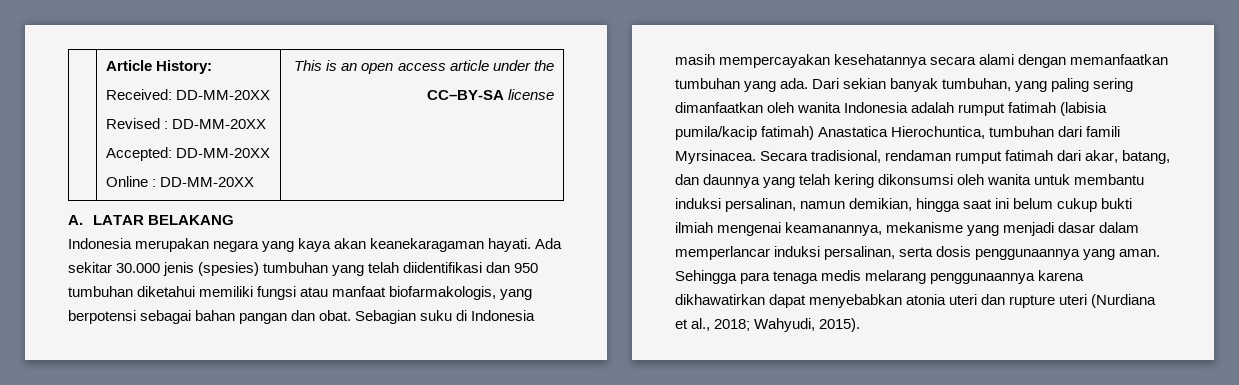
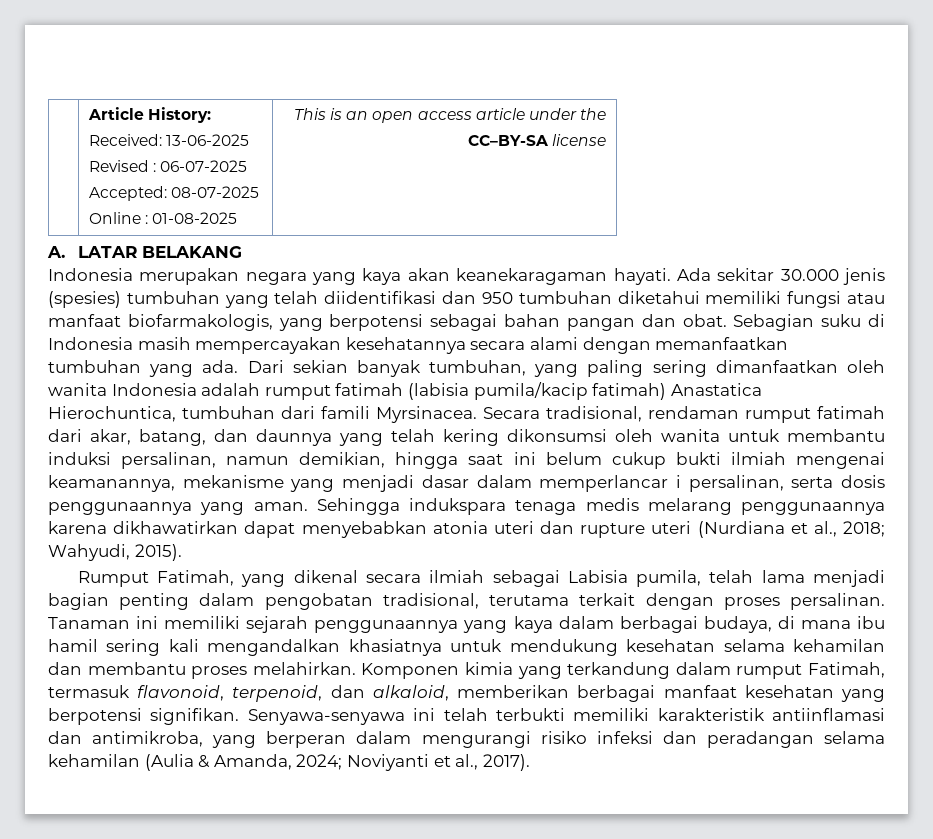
  | Article History:
- Received: DD-MM-20XX
- Revised : DD-MM-20XX
- Accepted: DD-MM-20XX
- Online : DD-MM-20XX | This is an open access article under the
+ Received: 13-06-2025
+ Revised : 06-07-2025
+ Accepted: 08-07-2025
+ Online : 01-08-2025 | This is an open access article under the
- Secara tradisional, rendaman rumput fatimah dari akar, batang, dan daunnya yang telah kering dikonsumsi oleh wanita untuk membantu induksi persalinan, namun demikian, hingga saat ini belum cukup bukti ilmiah mengenai keamanannya, mekanisme yang menjadi dasar dalam memperlancar induksi persalinan, serta dosis penggunaannya yang aman.
+ Secara tradisional, rendaman rumput fatimah dari akar, batang, dan daunnya yang telah kering dikonsumsi oleh wanita untuk membantu induksi persalinan, namun demikian, hingga saat ini belum cukup bukti ilmiah mengenai keamanannya, mekanisme yang menjadi dasar dalam memperlancar i persalinan, serta dosis penggunaannya yang aman.
- Sehingga para tenaga medis melarang penggunaannya karena dikhawatirkan dapat menyebabkan atonia uteri dan rupture uteri (Nurdiana et al., 2018; Wahyudi, 2015).
+ Sehingga indukspara tenaga medis melarang penggunaannya karena dikhawatirkan dapat menyebabkan atonia uteri dan rupture uteri (Nurdiana et al., 2018; Wahyudi, 2015).
+ Rumput Fatimah, yang dikenal secara ilmiah sebagai Labisia pumila, telah lama menjadi bagian penting dalam pengobatan tradisional, terutama terkait dengan proses persalinan. Tanaman ini memiliki sejarah penggunaannya yang kaya dalam berbagai budaya, di mana ibu hamil sering kali mengandalkan khasiatnya untuk mendukung kesehatan selama kehamilan dan membantu proses melahirkan. Komponen kimia yang terkandung dalam rumput Fatimah, termasuk flavonoid, terpenoid, dan alkaloid, memberikan berbagai manfaat kesehatan yang berpotensi signifikan. Senyawa-senyawa ini telah terbukti memiliki karakteristik antiinflamasi dan antimikroba, yang berperan dalam mengurangi risiko infeksi dan peradangan selama kehamilan (Aulia & Amanda, 2024; Noviyanti et al., 2017).

